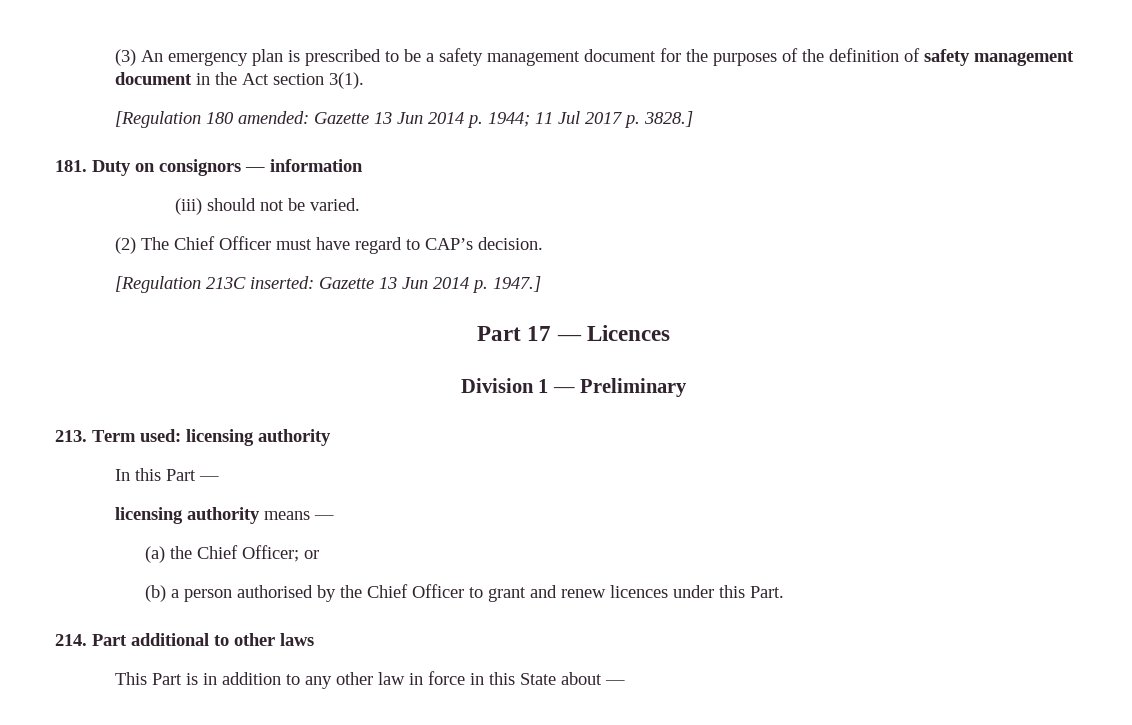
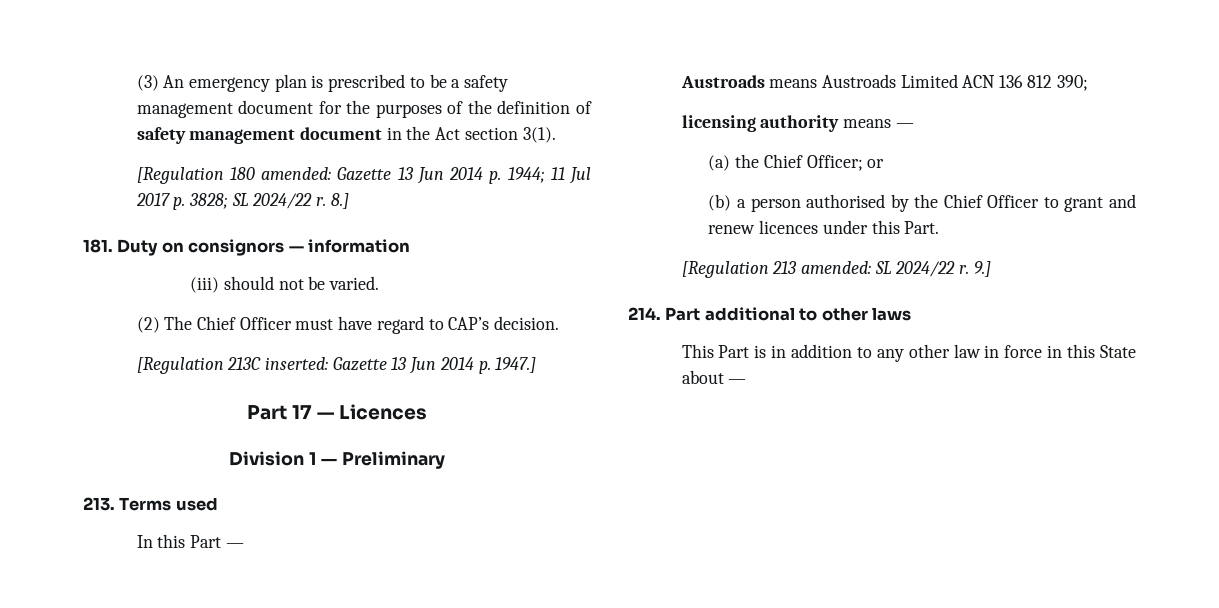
- [Regulation 180 amended: Gazette 13 Jun 2014 p. 1944; 11 Jul 2017 p. 3828.]
+ [Regulation 180 amended: Gazette 13 Jun 2014 p. 1944; 11 Jul 2017 p. 3828; SL 2024/22 r. 8.]
- 213. Term used: licensing authority
+ 213. Terms used
+ Austroads means Austroads Limited ACN 136 812 390;
+ [Regulation 213 amended: SL 2024/22 r. 9.]

